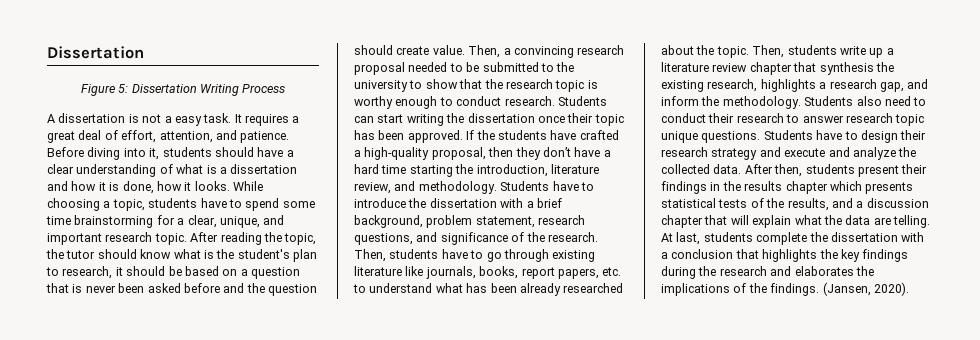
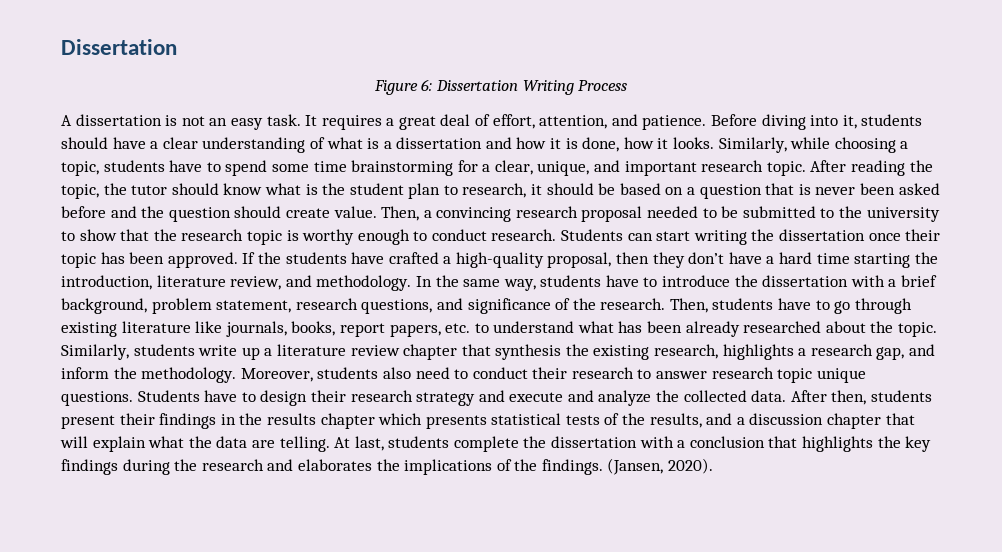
- Figure 5: Dissertation Writing Process
+ Figure 6: Dissertation Writing Process
- A dissertation is not a easy task.
+ A dissertation is not an easy task.
- While choosing a topic, students have to spend some time brainstorming for a clear, unique, and important research topic.
+ Similarly, while choosing a topic, students have to spend some time brainstorming for a clear, unique, and important research topic.
- After reading the topic, the tutor should know what is the student's plan to research, it should be based on a question that is never been asked before and the question should create value.
+ After reading the topic, the tutor should know what is the student plan to research, it should be based on a question that is never been asked before and the question should create value.
- Students have to introduce the dissertation with a brief background, problem statement, research questions, and significance of the research.
+ In the same way, students have to introduce the dissertation with a brief background, problem statement, research questions, and significance of the research.
- Then, students write up a literature review chapter that synthesis the existing research, highlights a research gap, and inform the methodology.
+ Similarly, students write up a literature review chapter that synthesis the existing research, highlights a research gap, and inform the methodology.
- Students also need to conduct their research to answer research topic unique questions.
+ Moreover, students also need to conduct their research to answer research topic unique questions.

